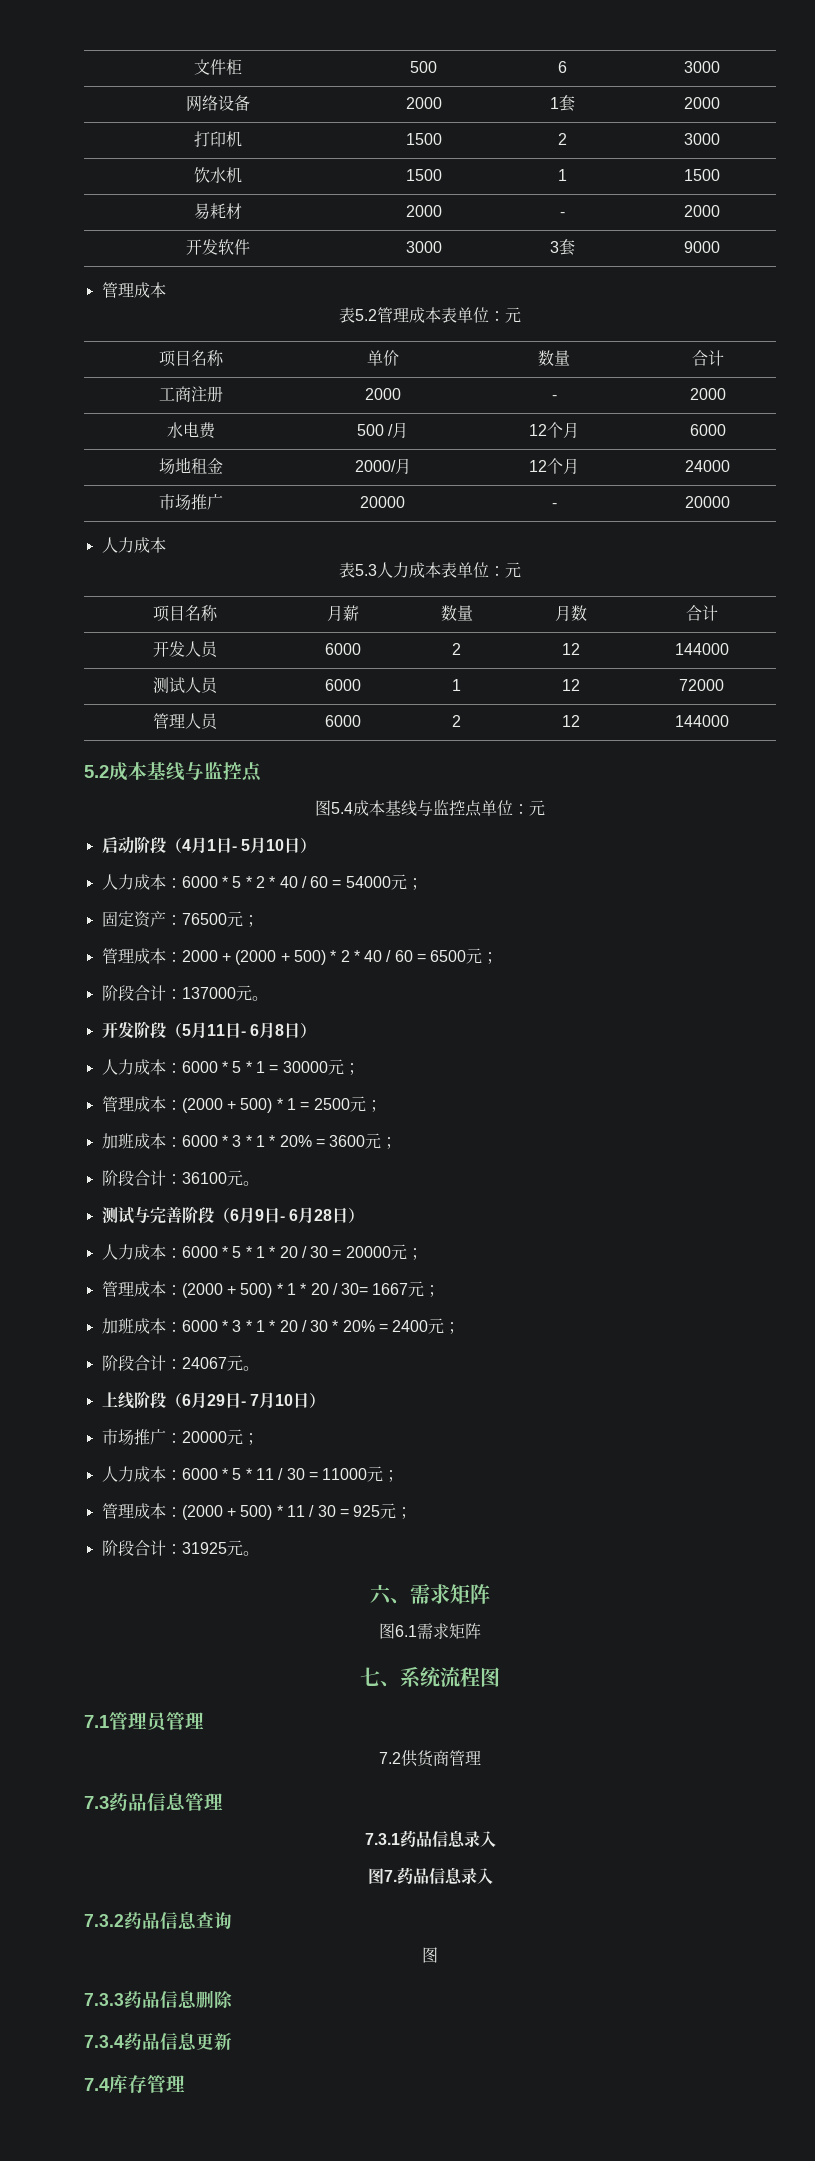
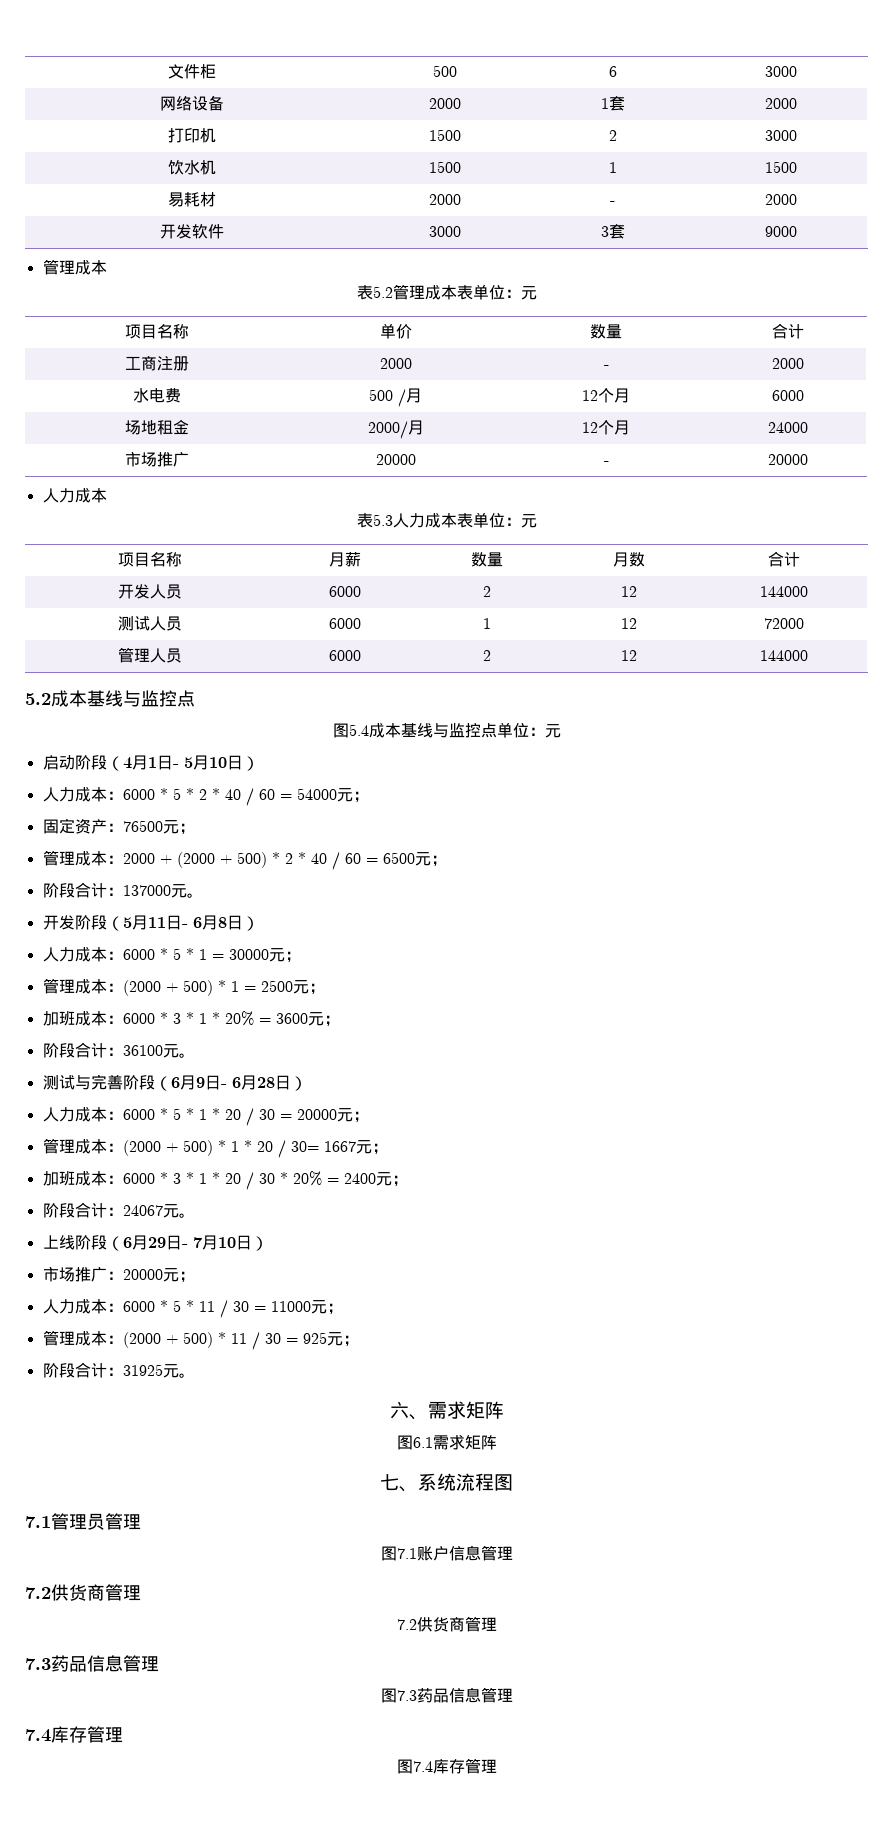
+ 图7.1账户信息管理
+ 7.2供货商管理
- 7.3.1药品信息录入
- 图7.药品信息录入
- 7.3.2药品信息查询
- 图
- 7.3.3药品信息删除
- 7.3.4药品信息更新
+ 图7.3药品信息管理
  7.4库存管理
+ 图7.4库存管理

